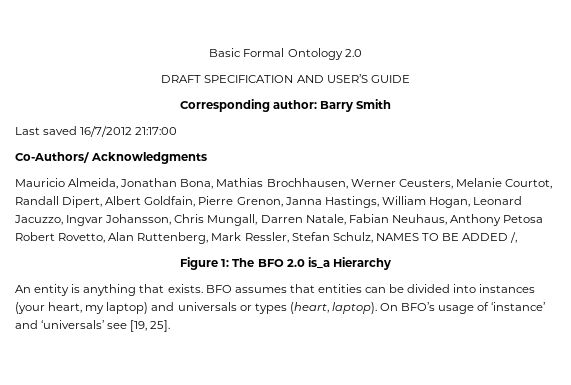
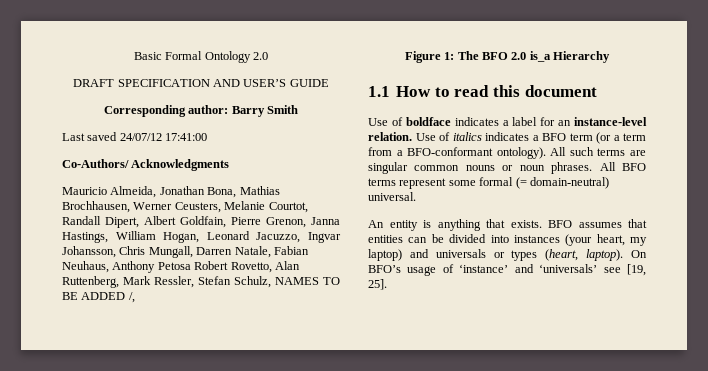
- Last saved 16/7/2012 21:17:00
+ Last saved 24/07/12 17:41:00
+ 1.1 How to read this document
+ Use of boldface indicates a label for an instance-level relation. Use of italics indicates a BFO term (or a term from a BFO-conformant ontology). All such terms are singular common nouns or noun phrases. All BFO terms represent some formal (= domain-neutral) universal.

